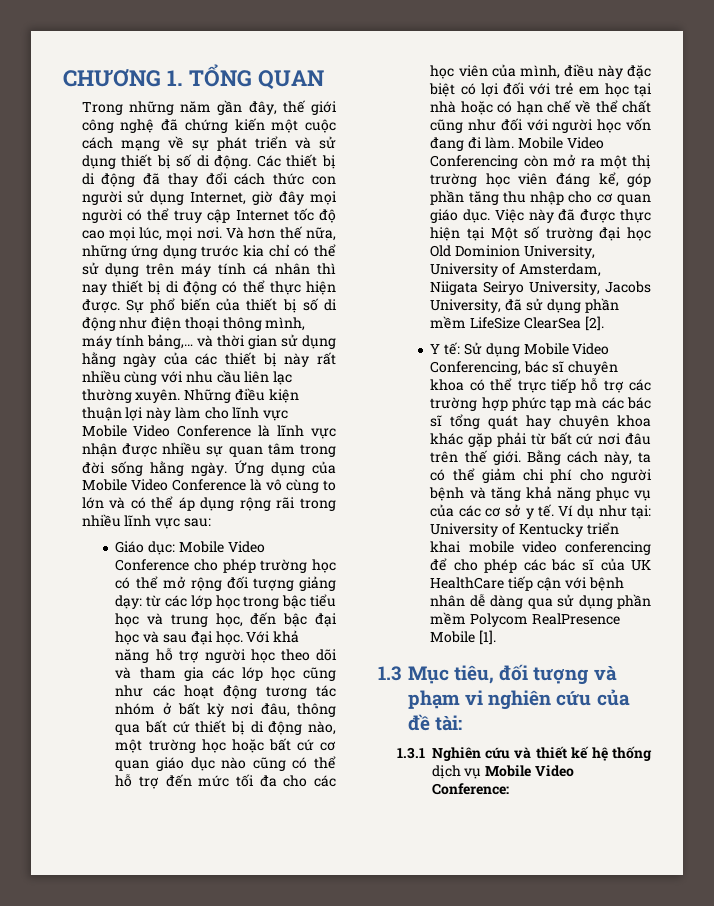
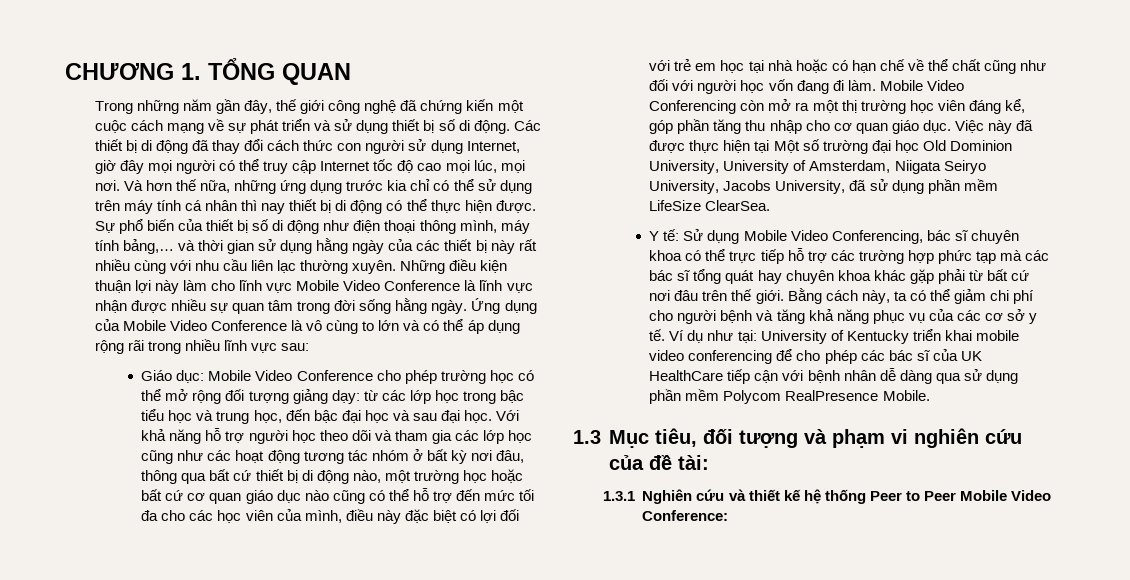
- Việc này đã được thực hiện tại Một số trường đại học Old Dominion University, University of Amsterdam, Niigata Seiryo University, Jacobs University, đã sử dụng phần mềm LifeSize ClearSea [2].
+ Việc này đã được thực hiện tại Một số trường đại học Old Dominion University, University of Amsterdam, Niigata Seiryo University, Jacobs University, đã sử dụng phần mềm LifeSize ClearSea.
- Ví dụ như tại: University of Kentucky triển khai mobile video conferencing để cho phép các bác sĩ của UK HealthCare tiếp cận với bệnh nhân dễ dàng qua sử dụng phần mềm Polycom RealPresence Mobile [1].
+ Ví dụ như tại: University of Kentucky triển khai mobile video conferencing để cho phép các bác sĩ của UK HealthCare tiếp cận với bệnh nhân dễ dàng qua sử dụng phần mềm Polycom RealPresence Mobile.
- 1.3.1 Nghiên cứu và thiết kế hệ thống dịch vụ Mobile Video Conference:
+ 1.3.1 Nghiên cứu và thiết kế hệ thống Peer to Peer Mobile Video Conference:

